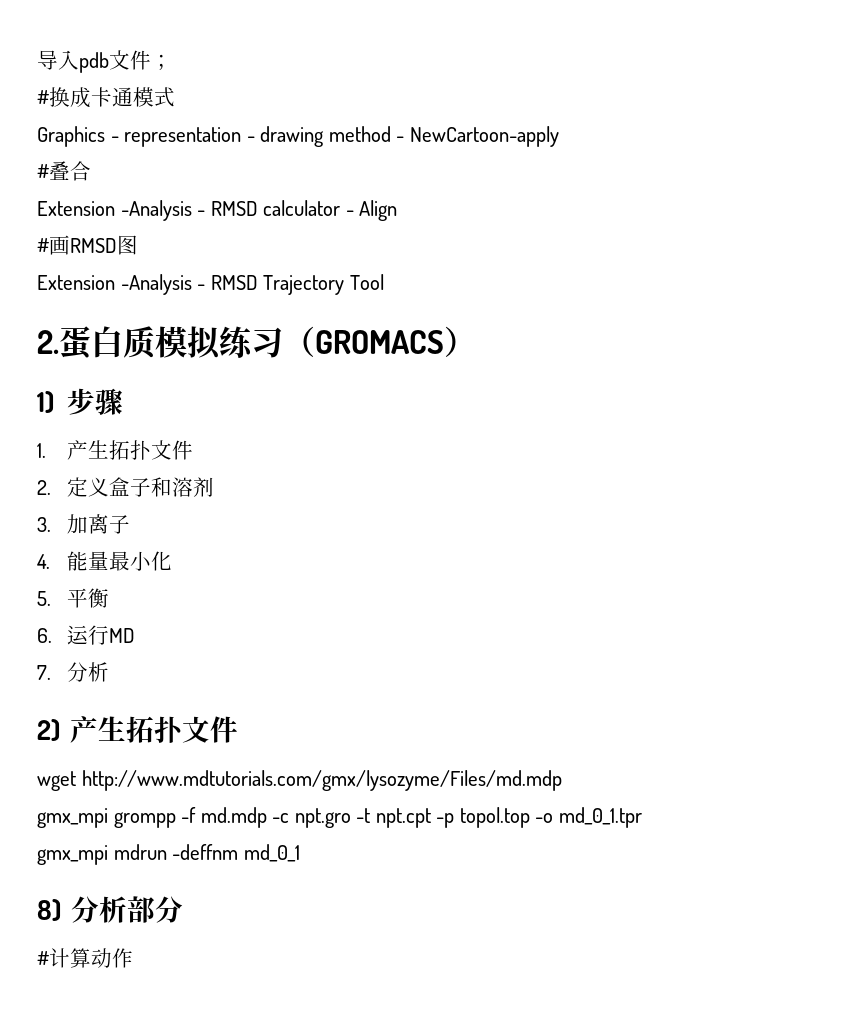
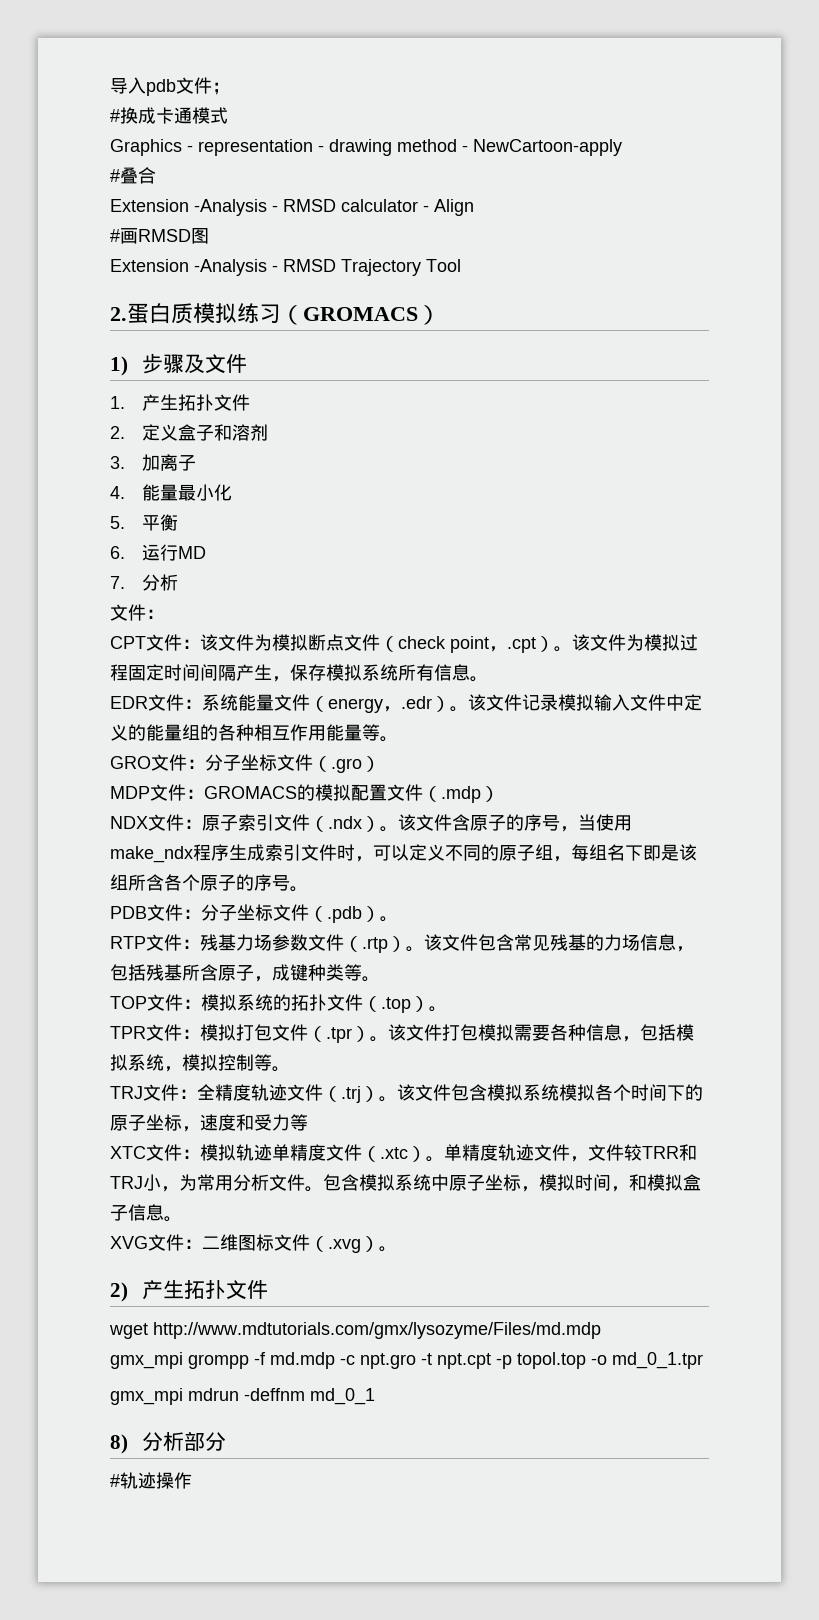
- 1)步骤
+ 1)步骤及文件
  7.分析
+ 文件：
+ CPT文件：该文件为模拟断点文件（check point，.cpt）。该文件为模拟过程固定时间间隔产生，保存模拟系统所有信息。
+ EDR文件：系统能量文件（energy，.edr）。该文件记录模拟输入文件中定义的能量组的各种相互作用能量等。
+ GRO文件：分子坐标文件（.gro）
+ MDP文件：GROMACS的模拟配置文件（.mdp）
+ NDX文件：原子索引文件（.ndx）。该文件含原子的序号，当使用make_ndx程序生成索引文件时，可以定义不同的原子组，每组名下即是该组所含各个原子的序号。
+ PDB文件：分子坐标文件（.pdb）。
+ RTP文件：残基力场参数文件（.rtp）。该文件包含常见残基的力场信息，包括残基所含原子，成键种类等。
+ TOP文件：模拟系统的拓扑文件（.top）。
+ TPR文件：模拟打包文件（.tpr）。该文件打包模拟需要各种信息，包括模拟系统，模拟控制等。
+ TRJ文件：全精度轨迹文件（.trj）。该文件包含模拟系统模拟各个时间下的原子坐标，速度和受力等
+ XTC文件：模拟轨迹单精度文件（.xtc）。单精度轨迹文件，文件较TRR和TRJ小，为常用分析文件。包含模拟系统中原子坐标，模拟时间，和模拟盒子信息。
+ XVG文件：二维图标文件（.xvg）。
- #计算动作
+ #轨迹操作

